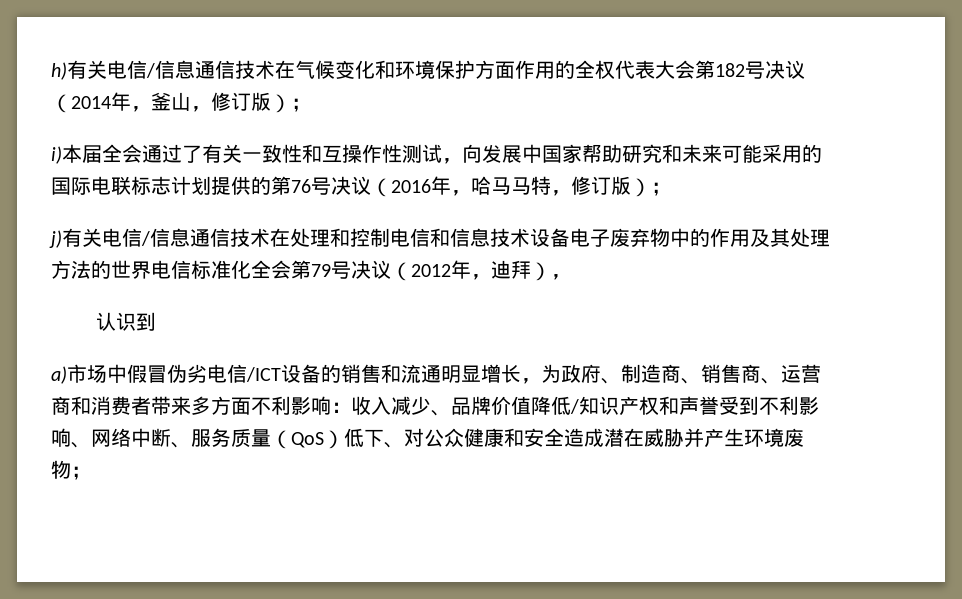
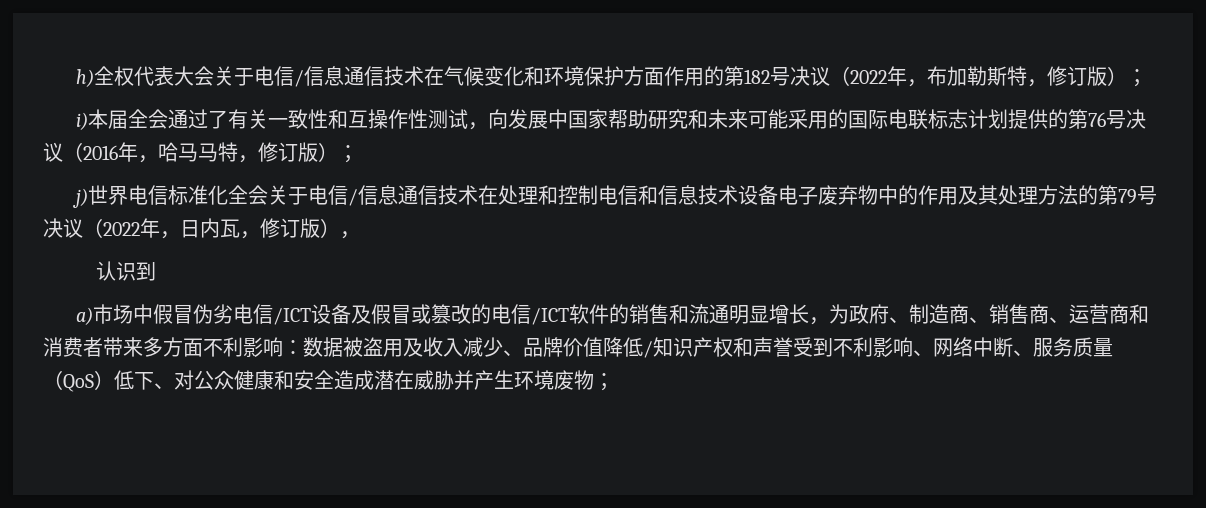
- h)有关电信/信息通信技术在气候变化和环境保护方面作用的全权代表大会第182号决议（2014年，釜山，修订版）；
+ h)全权代表大会关于电信/信息通信技术在气候变化和环境保护方面作用的第182号决议（2022年，布加勒斯特，修订版）；
- j)有关电信/信息通信技术在处理和控制电信和信息技术设备电子废弃物中的作用及其处理方法的世界电信标准化全会第79号决议（2012年，迪拜），
+ j)世界电信标准化全会关于电信/信息通信技术在处理和控制电信和信息技术设备电子废弃物中的作用及其处理方法的第79号决议（2022年，日内瓦，修订版），
- a)市场中假冒伪劣电信/ICT设备的销售和流通明显增长，为政府、制造商、销售商、运营商和消费者带来多方面不利影响：收入减少、品牌价值降低/知识产权和声誉受到不利影响、网络中断、服务质量（QoS）低下、对公众健康和安全造成潜在威胁并产生环境废物；
+ a)市场中假冒伪劣电信/ICT设备及假冒或篡改的电信/ICT软件的销售和流通明显增长，为政府、制造商、销售商、运营商和消费者带来多方面不利影响：数据被盗用及收入减少、品牌价值降低/知识产权和声誉受到不利影响、网络中断、服务质量（QoS）低下、对公众健康和安全造成潜在威胁并产生环境废物；

